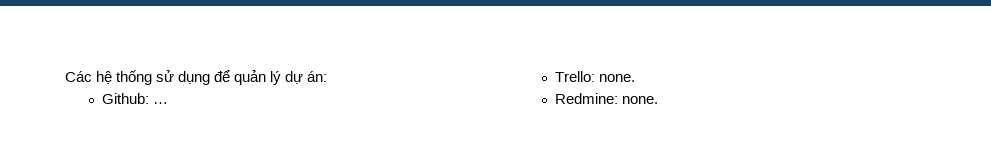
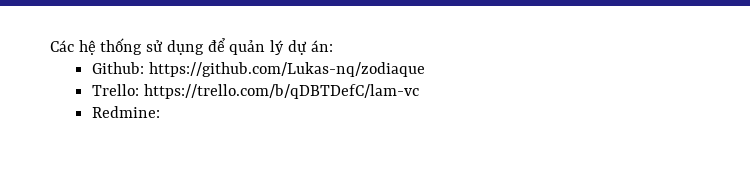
- Github: …
+ Github: https://github.com/Lukas-nq/zodiaque
- Trello: none.
+ Trello: https://trello.com/b/qDBTDefC/lam-vc
- Redmine: none.
+ Redmine:

